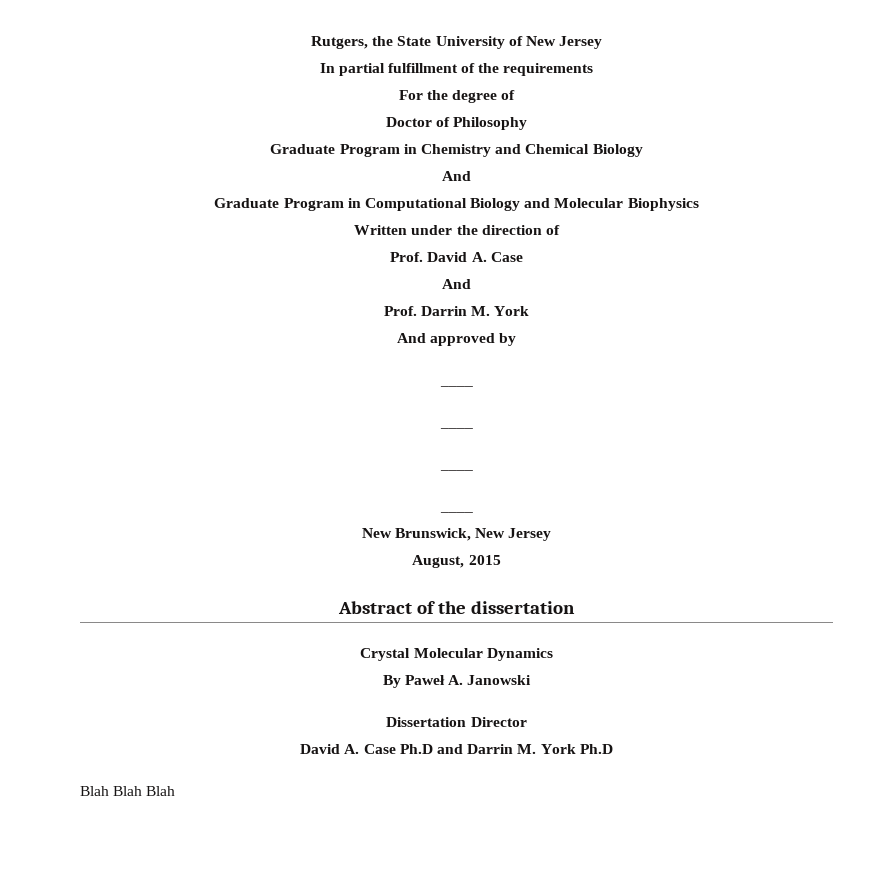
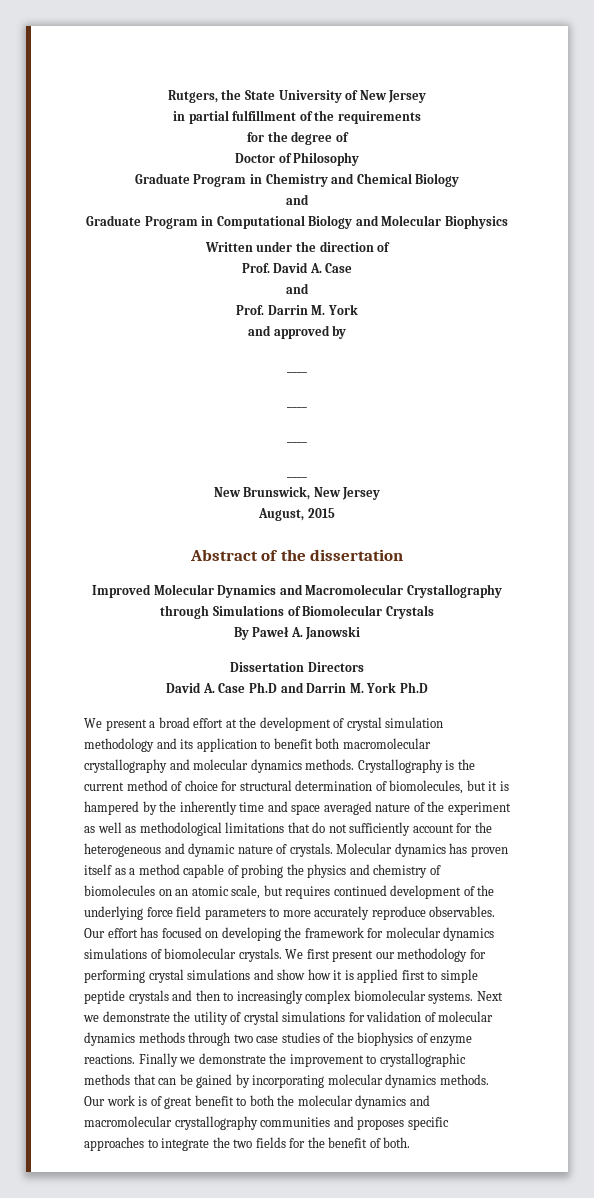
- In partial fulfillment of the requirements
+ in partial fulfillment of the requirements
- For the degree of
+ for the degree of
  Graduate Program in Chemistry and Chemical Biology
- And
+ and
  Prof. David A. Case
- And
+ and
- And approved by
+ and approved by
- Crystal Molecular Dynamics
+ Improved Molecular Dynamics and Macromolecular Crystallography through Simulations of Biomolecular Crystals
- Dissertation Director
+ Dissertation Directors
- Blah Blah Blah
+ We present a broad effort at the development of crystal simulation methodology and its application to benefit both macromolecular crystallography and molecular dynamics methods. Crystallography is the current method of choice for structural determination of biomolecules, but it is hampered by the inherently time and space averaged nature of the experiment as well as methodological limitations that do not sufficiently account for the heterogeneous and dynamic nature of crystals. Molecular dynamics has proven itself as a method capable of probing the physics and chemistry of biomolecules on an atomic scale, but requires continued development of the underlying force field parameters to more accurately reproduce observables. Our effort has focused on developing the framework for molecular dynamics simulations of biomolecular crystals. We first present our methodology for performing crystal simulations and show how it is applied first to simple peptide crystals and then to increasingly complex biomolecular systems. Next we demonstrate the utility of crystal simulations for validation of molecular dynamics methods through two case studies of the biophysics of enzyme reactions. Finally we demonstrate the improvement to crystallographic methods that can be gained by incorporating molecular dynamics methods. Our work is of great benefit to both the molecular dynamics and macromolecular crystallography communities and proposes specific approaches to integrate the two fields for the benefit of both.

